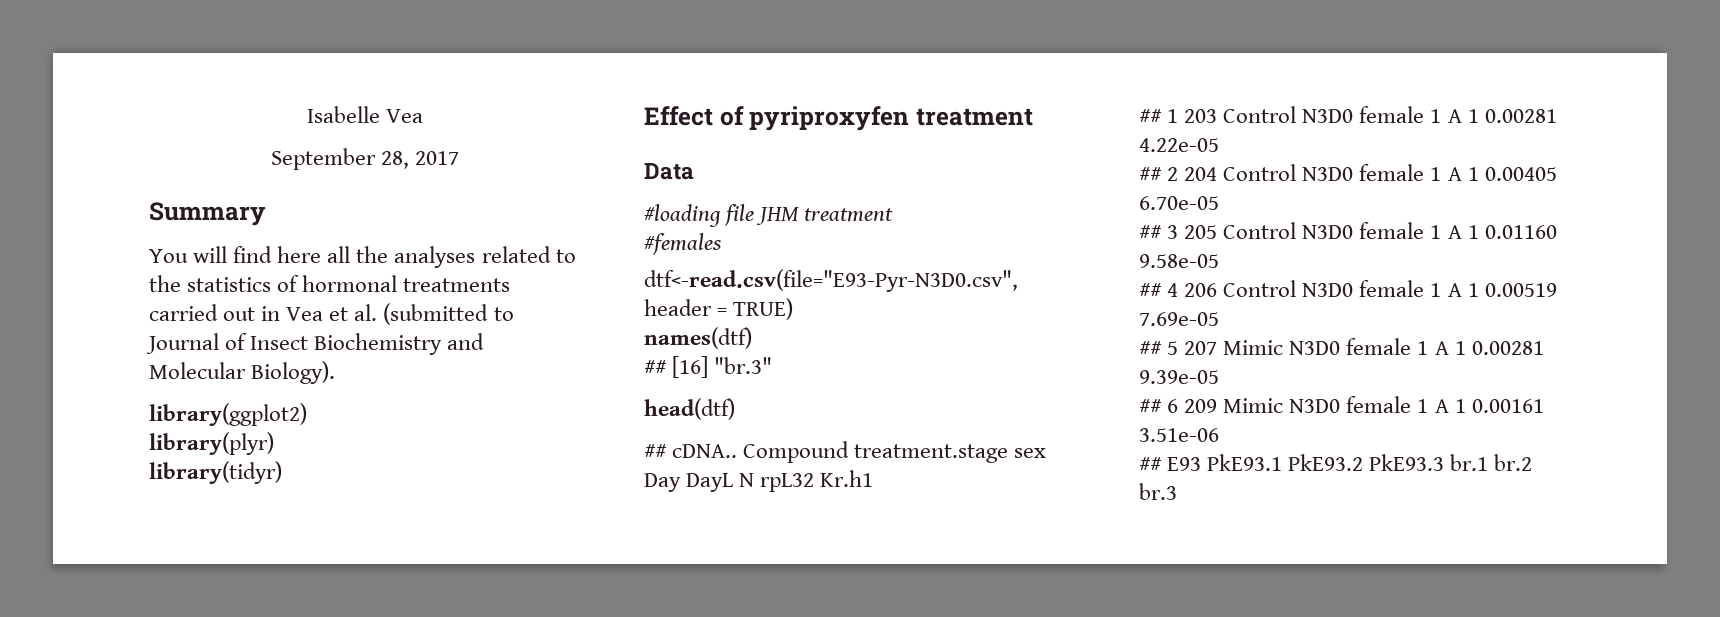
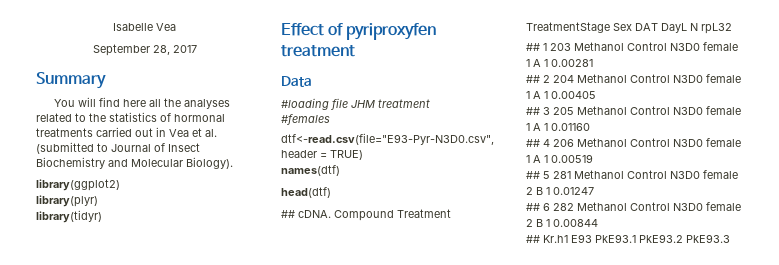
- ## [16] "br.3"
- ## cDNA.. Compound treatment.stage sex Day DayL N rpL32 Kr.h1
+ ## cDNA. Compound Treatment TreatmentStage Sex DAT DayL N rpL32
- ## 1 203 Control N3D0 female 1 A 1 0.00281 4.22e-05
+ ## 1 203 Methanol Control N3D0 female 1 A 1 0.00281
- ## 2 204 Control N3D0 female 1 A 1 0.00405 6.70e-05
+ ## 2 204 Methanol Control N3D0 female 1 A 1 0.00405
- ## 3 205 Control N3D0 female 1 A 1 0.01160 9.58e-05
+ ## 3 205 Methanol Control N3D0 female 1 A 1 0.01160
- ## 4 206 Control N3D0 female 1 A 1 0.00519 7.69e-05
+ ## 4 206 Methanol Control N3D0 female 1 A 1 0.00519
- ## 5 207 Mimic N3D0 female 1 A 1 0.00281 9.39e-05
- ## 6 209 Mimic N3D0 female 1 A 1 0.00161 3.51e-06
- ## E93 PkE93.1 PkE93.2 PkE93.3 br.1 br.2 br.3
+ ## 5 281 Methanol Control N3D0 female 2 B 1 0.01247
+ ## 6 282 Methanol Control N3D0 female 2 B 1 0.00844
+ ## Kr.h1 E93 PkE93.1 PkE93.2 PkE93.3

